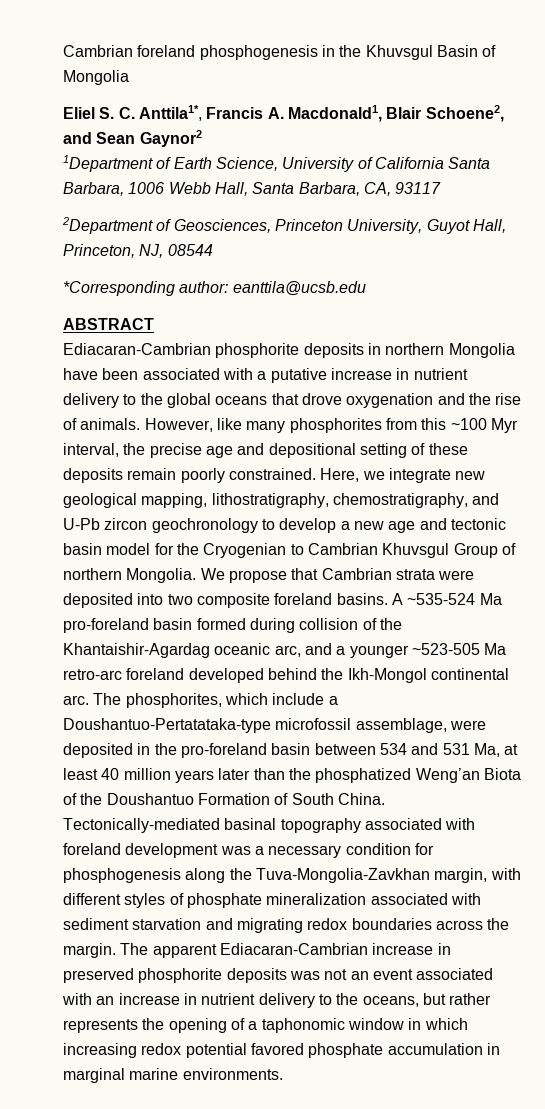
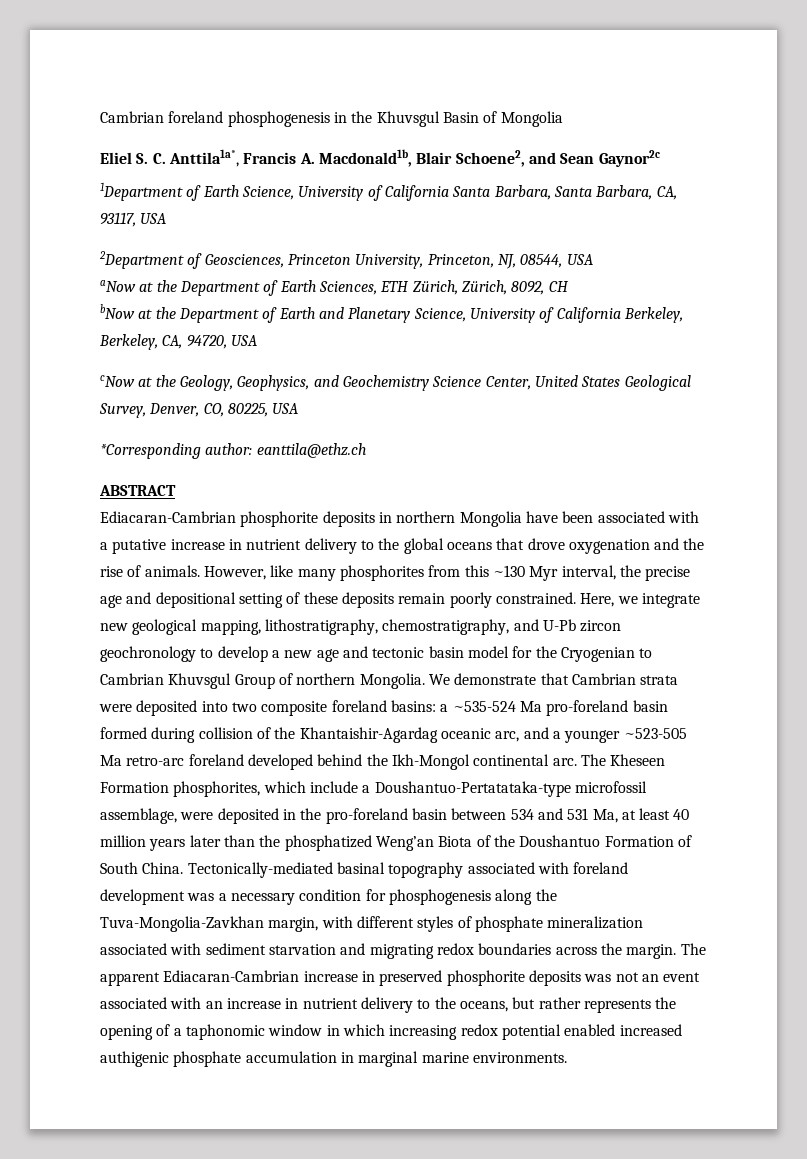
- Eliel S. C. Anttila1*, Francis A. Macdonald1, Blair Schoene2, and Sean Gaynor2
+ Eliel S. C. Anttila1a*, Francis A. Macdonald1b, Blair Schoene2, and Sean Gaynor2c
- 1Department of Earth Science, University of California Santa Barbara, 1006 Webb Hall, Santa Barbara, CA, 93117
+ 1Department of Earth Science, University of California Santa Barbara, Santa Barbara, CA, 93117, USA
- 2Department of Geosciences, Princeton University, Guyot Hall, Princeton, NJ, 08544
+ 2Department of Geosciences, Princeton University, Princeton, NJ, 08544, USA
+ aNow at the Department of Earth Sciences, ETH Zürich, Zürich, 8092, CH
+ bNow at the Department of Earth and Planetary Science, University of California Berkeley, Berkeley, CA, 94720, USA
+ cNow at the Geology, Geophysics, and Geochemistry Science Center, United States Geological Survey, Denver, CO, 80225, USA
- *Corresponding author: eanttila@ucsb.edu
+ *Corresponding author: eanttila@ethz.ch
- However, like many phosphorites from this ~100 Myr interval, the precise age and depositional setting of these deposits remain poorly constrained.
+ However, like many phosphorites from this ~130 Myr interval, the precise age and depositional setting of these deposits remain poorly constrained.
- We propose that Cambrian strata were deposited into two composite foreland basins. A ~535-524 Ma pro-foreland basin formed during collision of the Khantaishir-Agardag oceanic arc, and a younger ~523-505 Ma retro-arc foreland developed behind the Ikh-Mongol continental arc.
+ We demonstrate that Cambrian strata were deposited into two composite foreland basins: a ~535-524 Ma pro-foreland basin formed during collision of the Khantaishir-Agardag oceanic arc, and a younger ~523-505 Ma retro-arc foreland developed behind the Ikh-Mongol continental arc.
- The phosphorites, which include a Doushantuo-Pertatataka-type microfossil assemblage, were deposited in the pro-foreland basin between 534 and 531 Ma, at least 40 million years later than the phosphatized Weng’an Biota of the Doushantuo Formation of South China.
+ The Kheseen Formation phosphorites, which include a Doushantuo-Pertatataka-type microfossil assemblage, were deposited in the pro-foreland basin between 534 and 531 Ma, at least 40 million years later than the phosphatized Weng’an Biota of the Doushantuo Formation of South China.
- The apparent Ediacaran-Cambrian increase in preserved phosphorite deposits was not an event associated with an increase in nutrient delivery to the oceans, but rather represents the opening of a taphonomic window in which increasing redox potential favored phosphate accumulation in marginal marine environments.
+ The apparent Ediacaran-Cambrian increase in preserved phosphorite deposits was not an event associated with an increase in nutrient delivery to the oceans, but rather represents the opening of a taphonomic window in which increasing redox potential enabled increased authigenic phosphate accumulation in marginal marine environments.

